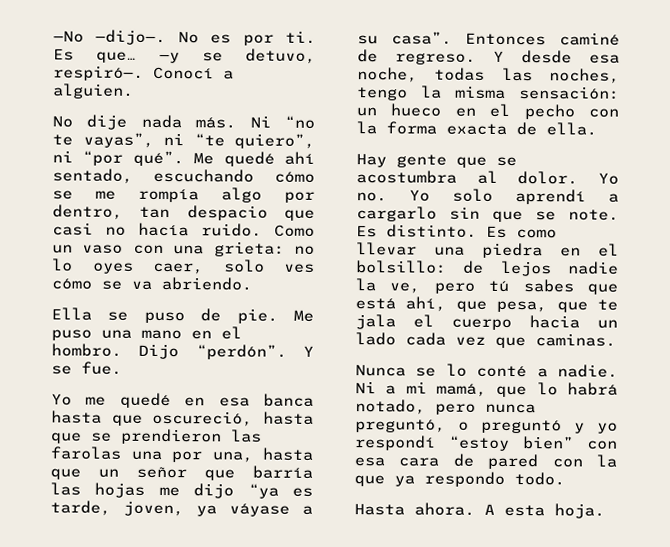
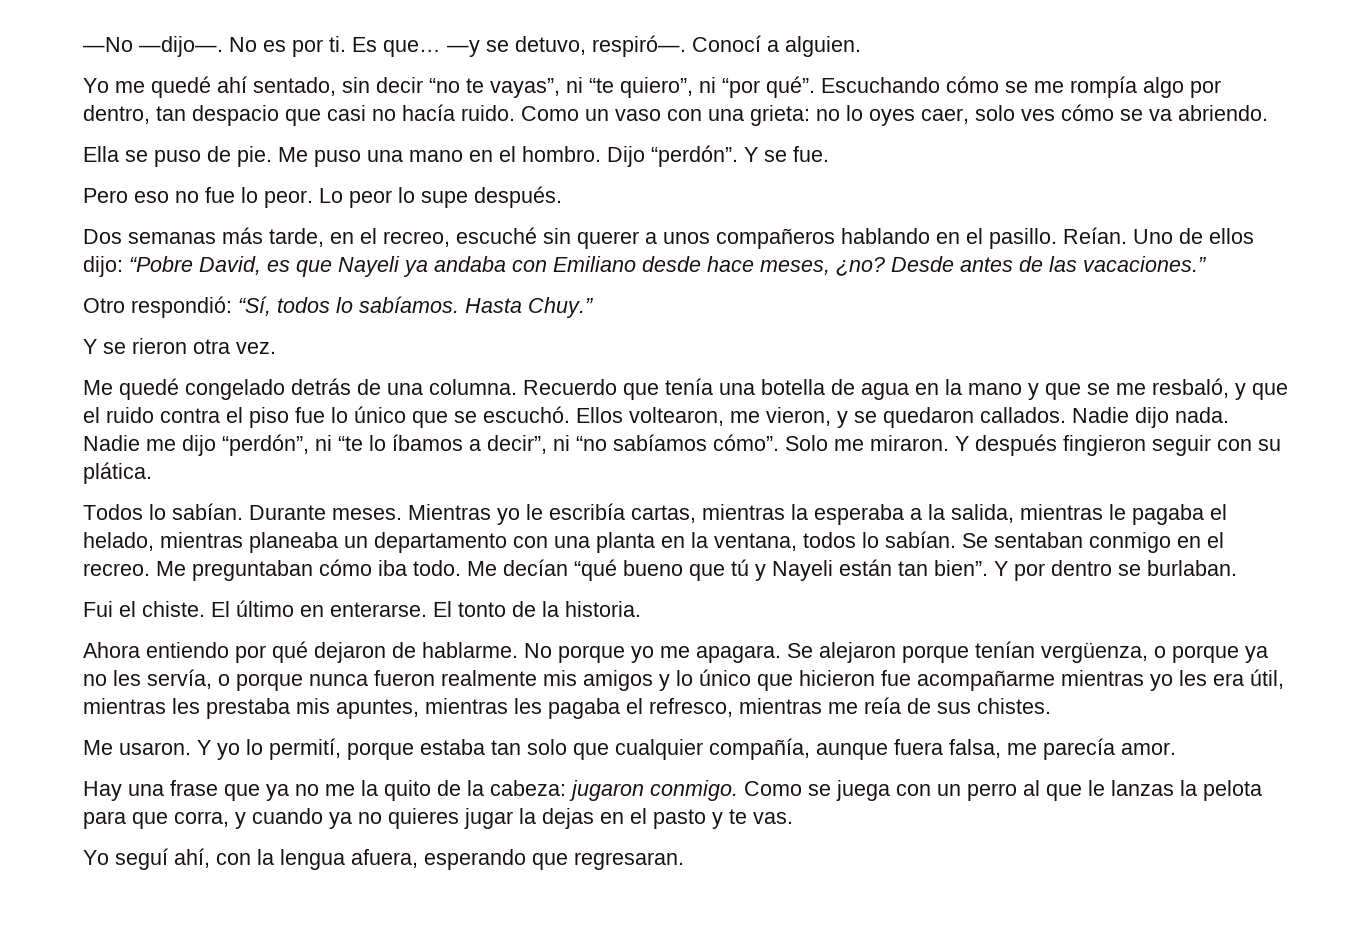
- No dije nada más. Ni “no te vayas”, ni “te quiero”, ni “por qué”.
+ Yo me quedé ahí sentado, sin decir “no te vayas”, ni “te quiero”, ni “por qué”.
- Me quedé ahí sentado, escuchando cómo se me rompía algo por dentro, tan despacio que casi no hacía ruido.
+ Escuchando cómo se me rompía algo por dentro, tan despacio que casi no hacía ruido.
- Yo me quedé en esa banca hasta que oscureció, hasta que se prendieron las farolas una por una, hasta que un señor que barría las hojas me dijo “ya es tarde, joven, ya váyase a su casa”. Entonces caminé de regreso. Y desde esa noche, todas las noches, tengo la misma sensación: un hueco en el pecho con la forma exacta de ella.
- Hay gente que se acostumbra al dolor. Yo no. Yo solo aprendí a cargarlo sin que se note. Es distinto. Es como llevar una piedra en el bolsillo: de lejos nadie la ve, pero tú sabes que está ahí, que pesa, que te jala el cuerpo hacia un lado cada vez que caminas.
- Nunca se lo conté a nadie. Ni a mi mamá, que lo habrá notado, pero nunca preguntó, o preguntó y yo respondí “estoy bien” con esa cara de pared con la que ya respondo todo.
- Hasta ahora. A esta hoja.
+ Pero eso no fue lo peor. Lo peor lo supe después.
+ Dos semanas más tarde, en el recreo, escuché sin querer a unos compañeros hablando en el pasillo. Reían. Uno de ellos dijo: “Pobre David, es que Nayeli ya andaba con Emiliano desde hace meses, ¿no? Desde antes de las vacaciones.”
+ Otro respondió: “Sí, todos lo sabíamos. Hasta Chuy.”
+ Y se rieron otra vez.
+ Me quedé congelado detrás de una columna. Recuerdo que tenía una botella de agua en la mano y que se me resbaló, y que el ruido contra el piso fue lo único que se escuchó. Ellos voltearon, me vieron, y se quedaron callados. Nadie dijo nada. Nadie me dijo “perdón”, ni “te lo íbamos a decir”, ni “no sabíamos cómo”. Solo me miraron. Y después fingieron seguir con su plática.
+ Todos lo sabían. Durante meses. Mientras yo le escribía cartas, mientras la esperaba a la salida, mientras le pagaba el helado, mientras planeaba un departamento con una planta en la ventana, todos lo sabían. Se sentaban conmigo en el recreo. Me preguntaban cómo iba todo. Me decían “qué bueno que tú y Nayeli están tan bien”. Y por dentro se burlaban.
+ Fui el chiste. El último en enterarse. El tonto de la historia.
+ Ahora entiendo por qué dejaron de hablarme. No porque yo me apagara. Se alejaron porque tenían vergüenza, o porque ya no les servía, o porque nunca fueron realmente mis amigos y lo único que hicieron fue acompañarme mientras yo les era útil, mientras les prestaba mis apuntes, mientras les pagaba el refresco, mientras me reía de sus chistes.
+ Me usaron. Y yo lo permití, porque estaba tan solo que cualquier compañía, aunque fuera falsa, me parecía amor.
+ Hay una frase que ya no me la quito de la cabeza: jugaron conmigo. Como se juega con un perro al que le lanzas la pelota para que corra, y cuando ya no quieres jugar la dejas en el pasto y te vas.
+ Yo seguí ahí, con la lengua afuera, esperando que regresaran.

